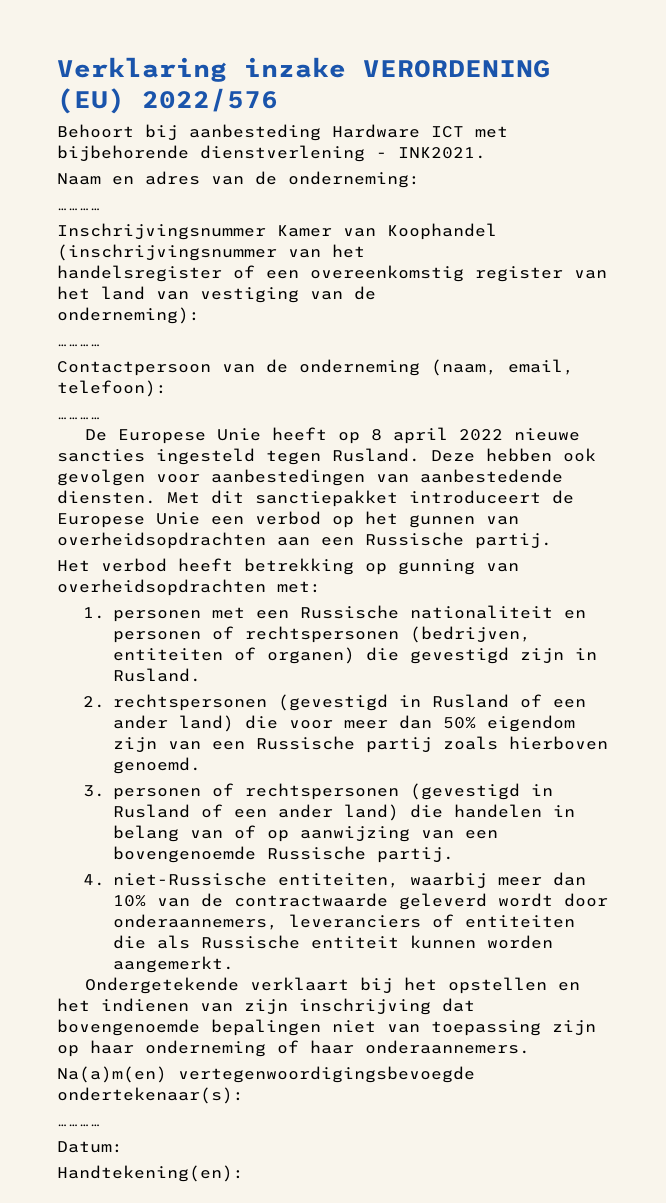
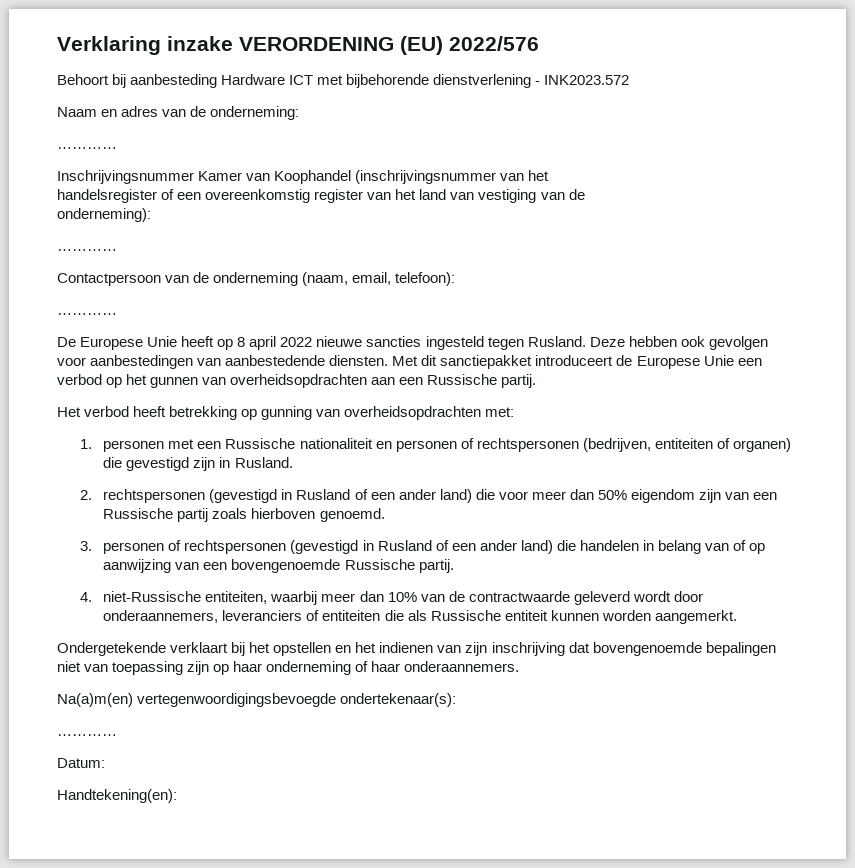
- Behoort bij aanbesteding Hardware ICT met bijbehorende dienstverlening - INK2021.
+ Behoort bij aanbesteding Hardware ICT met bijbehorende dienstverlening - INK2023.572

